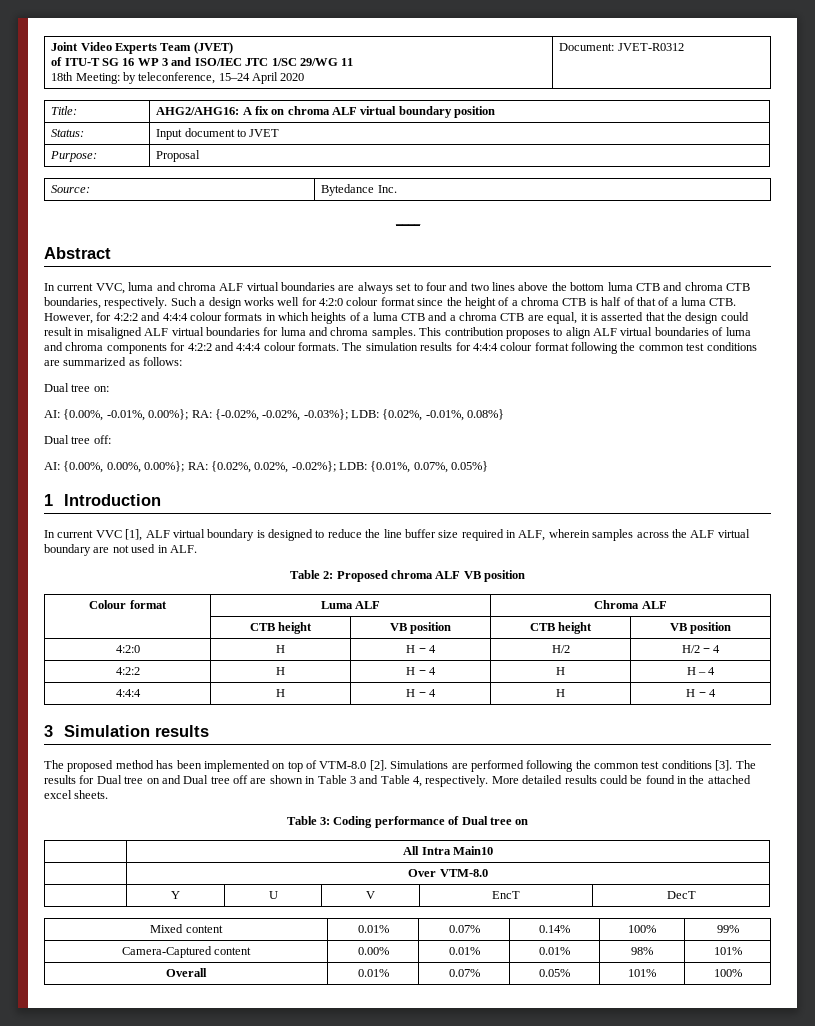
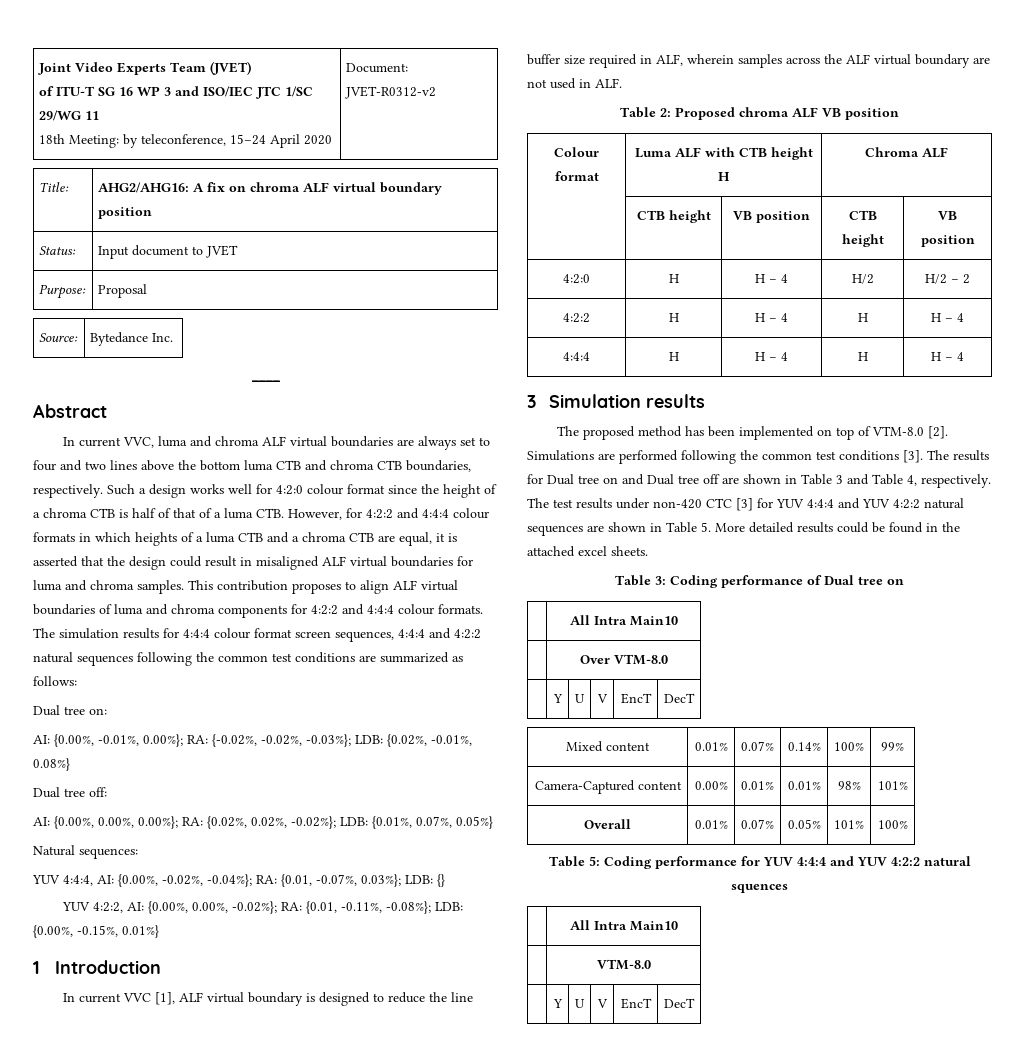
  Joint Video Experts Team (JVET)
  of ITU-T SG 16 WP 3 and ISO/IEC JTC 1/SC 29/WG 11
- 18th Meeting: by teleconference, 15–24 April 2020 | Document: JVET-R0312
+ 18th Meeting: by teleconference, 15–24 April 2020 | Document: JVET-R0312-v2
- The simulation results for 4:4:4 colour format following the common test conditions are summarized as follows:
+ The simulation results for 4:4:4 colour format screen sequences, 4:4:4 and 4:2:2 natural sequences following the common test conditions are summarized as follows:
+ Natural sequences:
+ YUV 4:4:4, AI: {0.00%, -0.02%, -0.04%}; RA: {0.01, -0.07%, 0.03%}; LDB: {}
+ YUV 4:2:2, AI: {0.00%, 0.00%, -0.02%}; RA: {0.01, -0.11%, -0.08%}; LDB: {0.00%, -0.15%, 0.01%}
- Colour format | Luma ALF | Chroma ALF
+ Colour format | Luma ALF with CTB height H | Chroma ALF
- 4:2:0 | H | H − 4 | H/2 | H/2 − 4
+ 4:2:0 | H | H − 4 | H/2 | H/2 − 2
- More detailed results could be found in the attached excel sheets.
+ The test results under non-420 CTC [3] for YUV 4:4:4 and YUV 4:2:2 natural sequences are shown in Table 5. More detailed results could be found in the attached excel sheets.
+ Table 5: Coding performance for YUV 4:4:4 and YUV 4:2:2 natural squences
+ | All Intra Main10
+ | VTM-8.0
+ | Y | U | V | EncT | DecT

